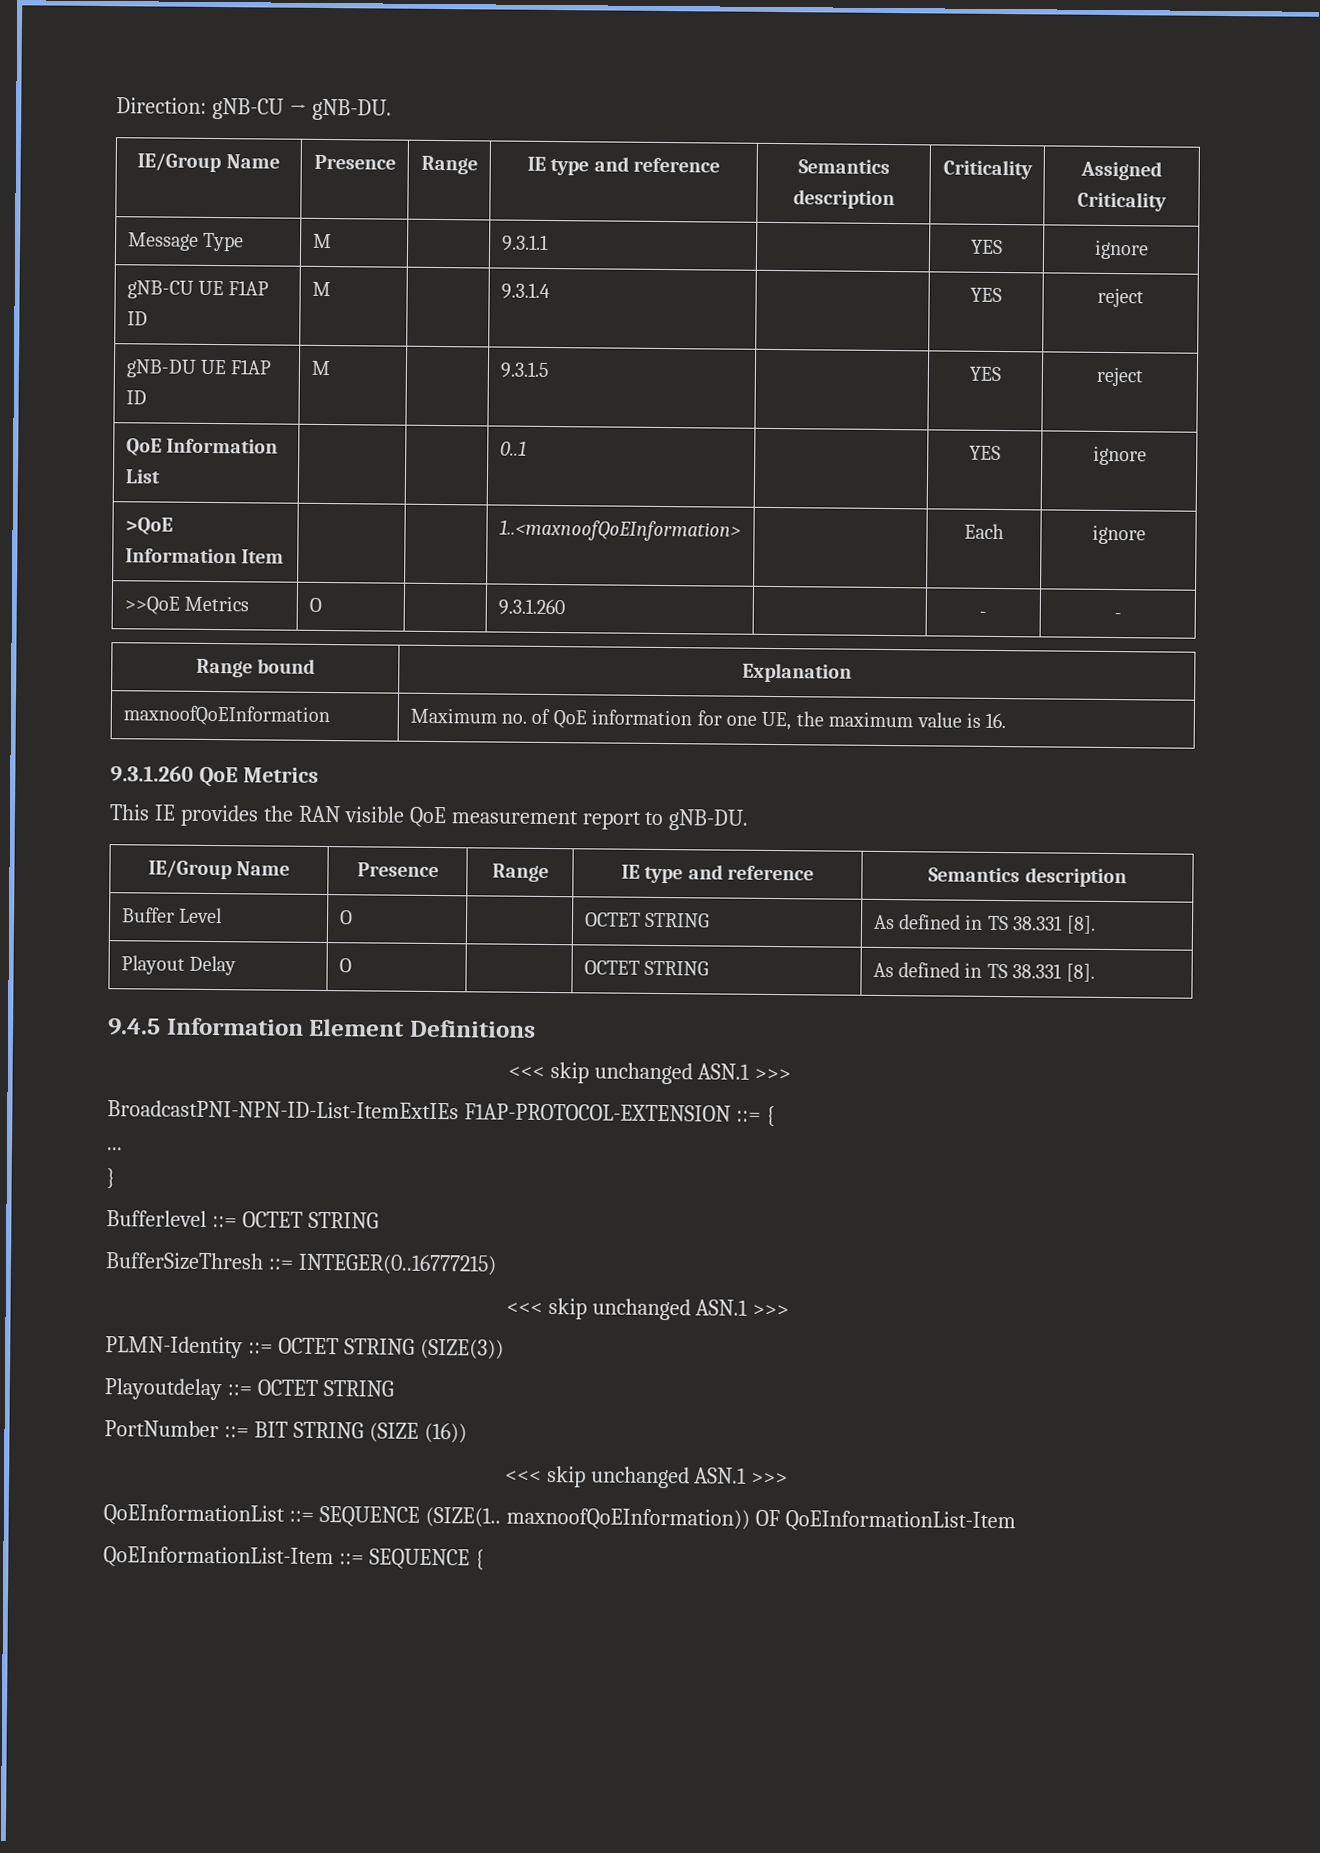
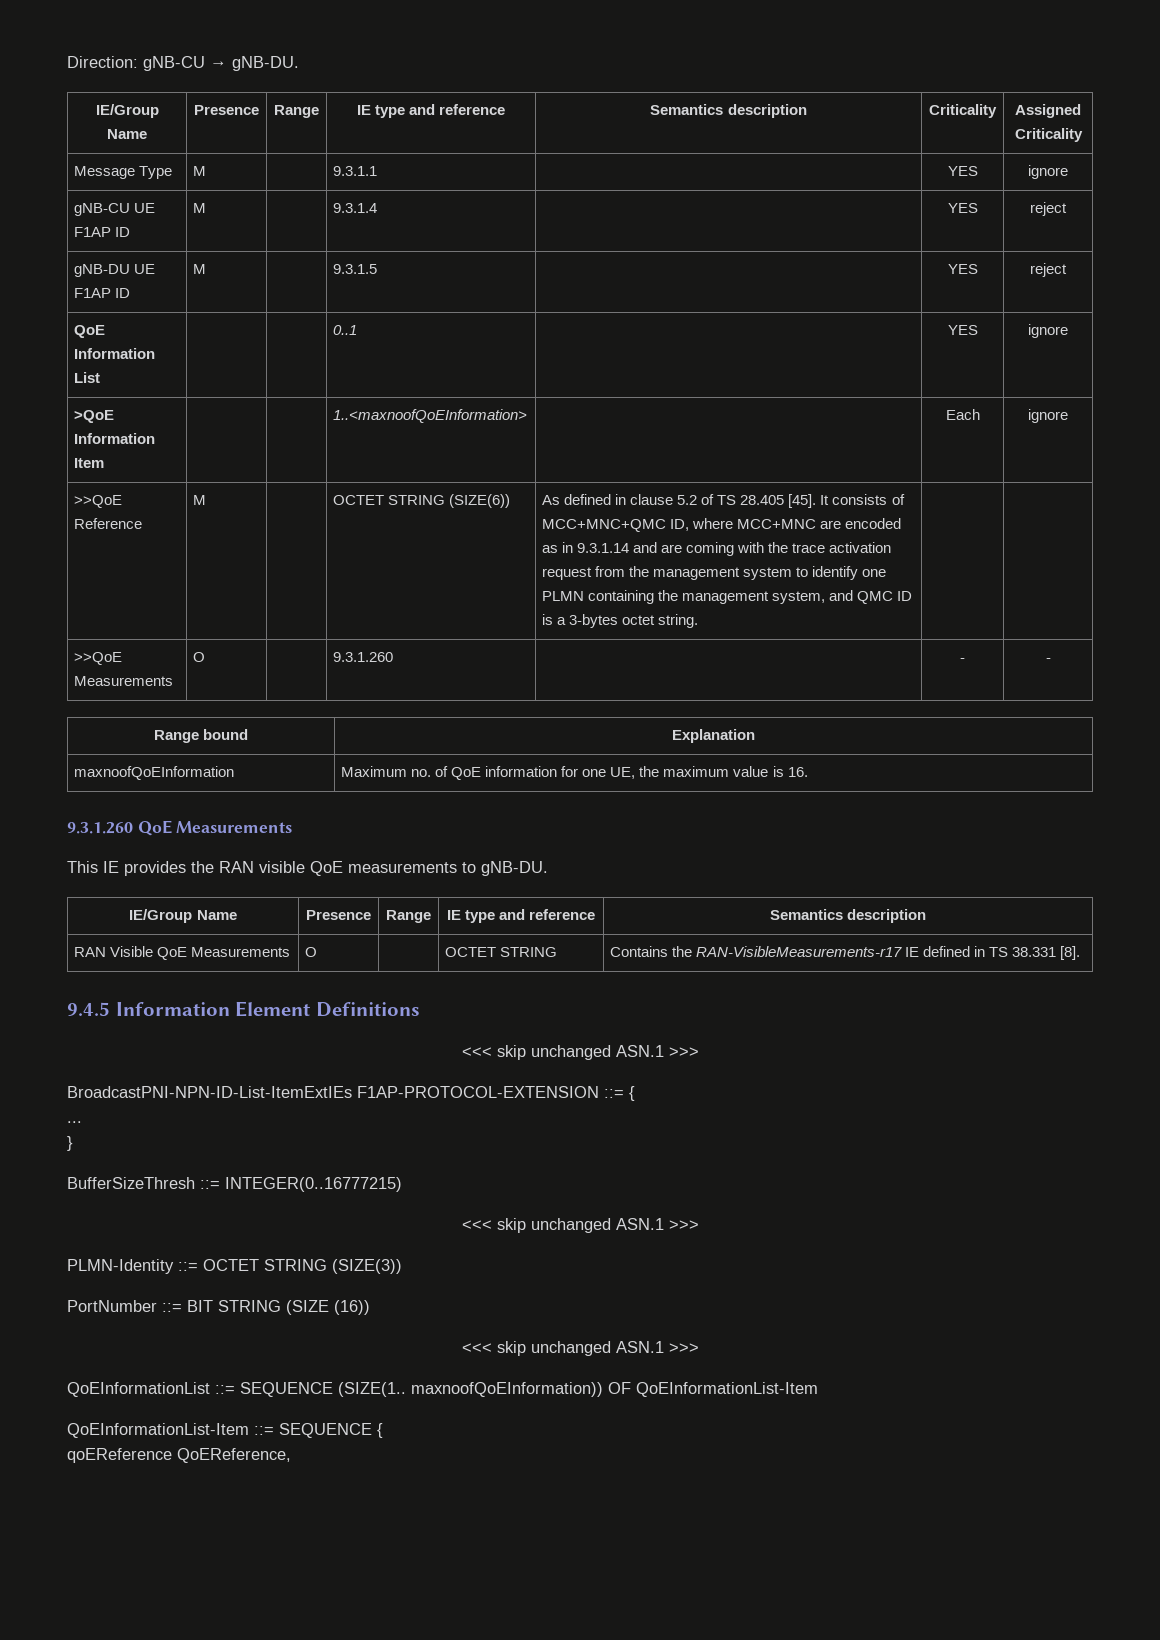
- >>QoE Metrics | O | | 9.3.1.260 | | - | -
+ >>QoE Reference | M | | OCTET STRING (SIZE(6)) | As defined in clause 5.2 of TS 28.405 [45]. It consists of MCC+MNC+QMC ID, where MCC+MNC are encoded as in 9.3.1.14 and are coming with the trace activation request from the management system to identify one PLMN containing the management system, and QMC ID is a 3-bytes octet string. | |
+ >>QoE Measurements | O | | 9.3.1.260 | | - | -
- 9.3.1.260 QoE Metrics
+ 9.3.1.260 QoE Measurements
- This IE provides the RAN visible QoE measurement report to gNB-DU.
+ This IE provides the RAN visible QoE measurements to gNB-DU.
- Buffer Level | O | | OCTET STRING | As defined in TS 38.331 [8].
- Playout Delay | O | | OCTET STRING | As defined in TS 38.331 [8].
+ RAN Visible QoE Measurements | O | | OCTET STRING | Contains the RAN-VisibleMeasurements-r17 IE defined in TS 38.331 [8].
- Bufferlevel ::= OCTET STRING
- Playoutdelay ::= OCTET STRING
+ qoEReference QoEReference,

